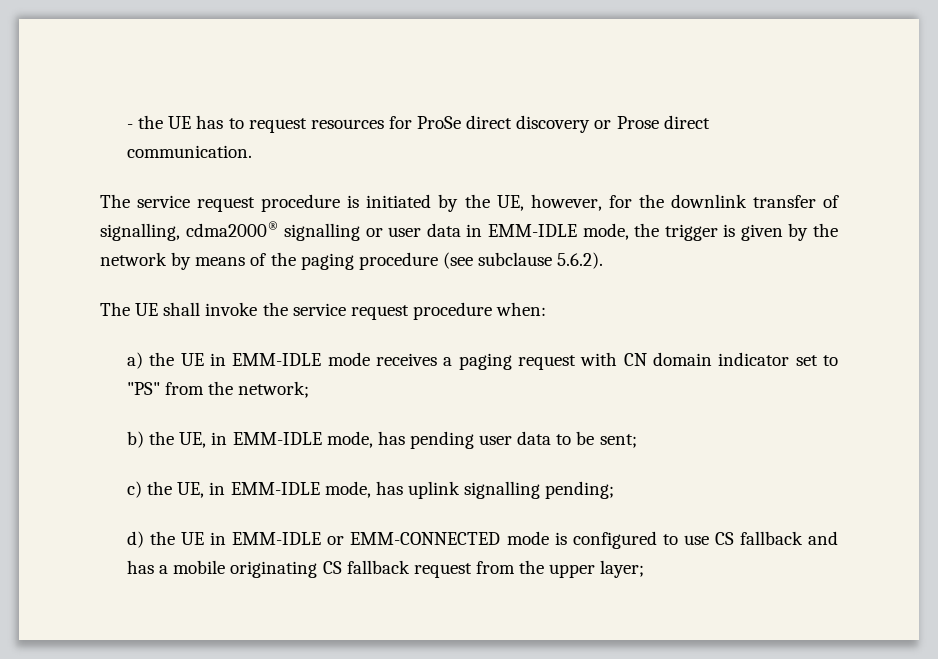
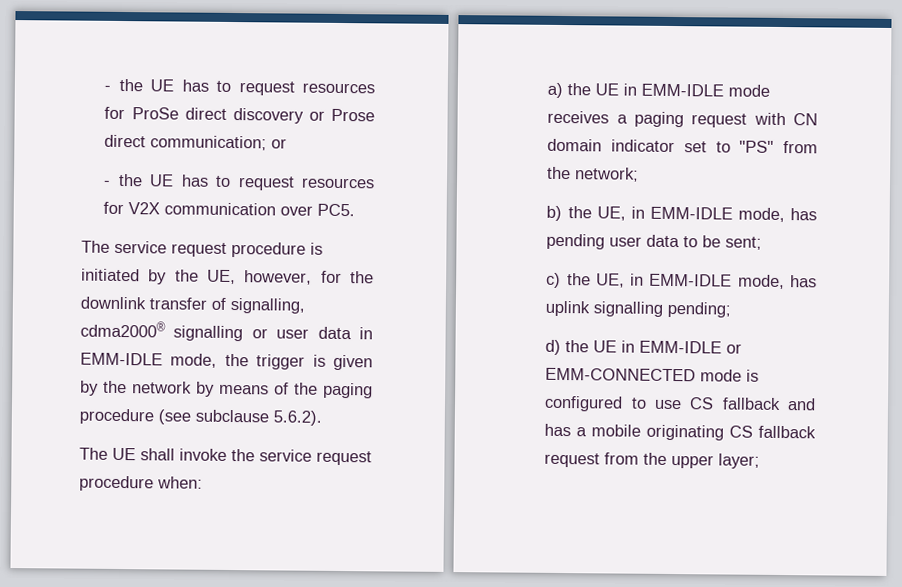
- - the UE has to request resources for ProSe direct discovery or Prose direct communication.
+ - the UE has to request resources for ProSe direct discovery or Prose direct communication; or
+ - the UE has to request resources for V2X communication over PC5.

